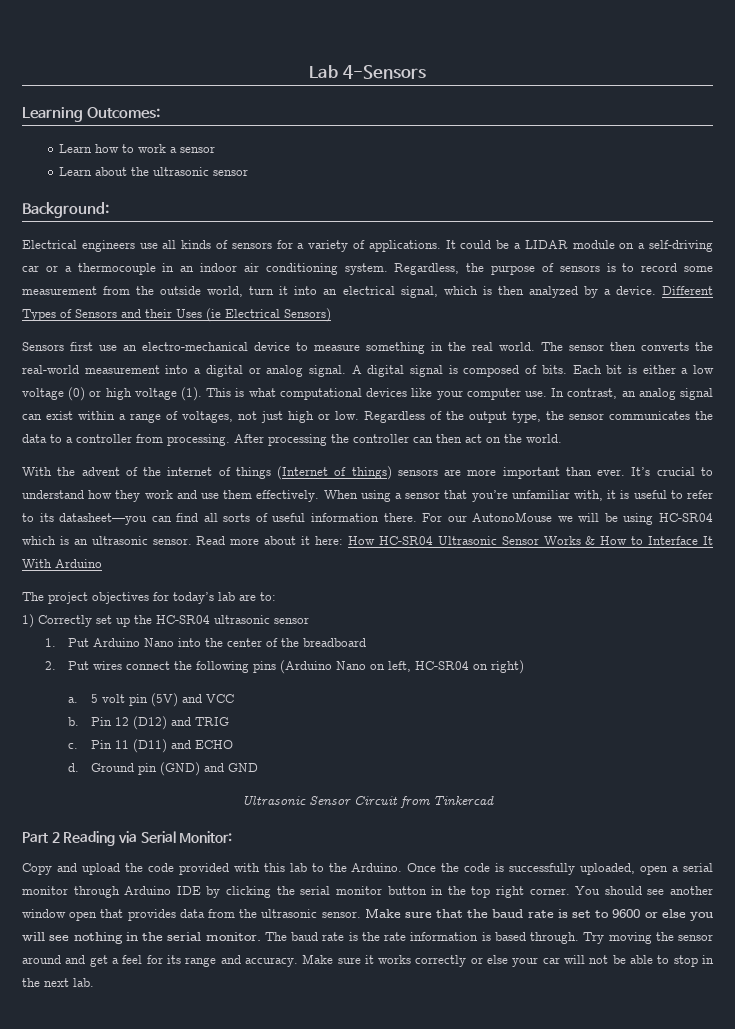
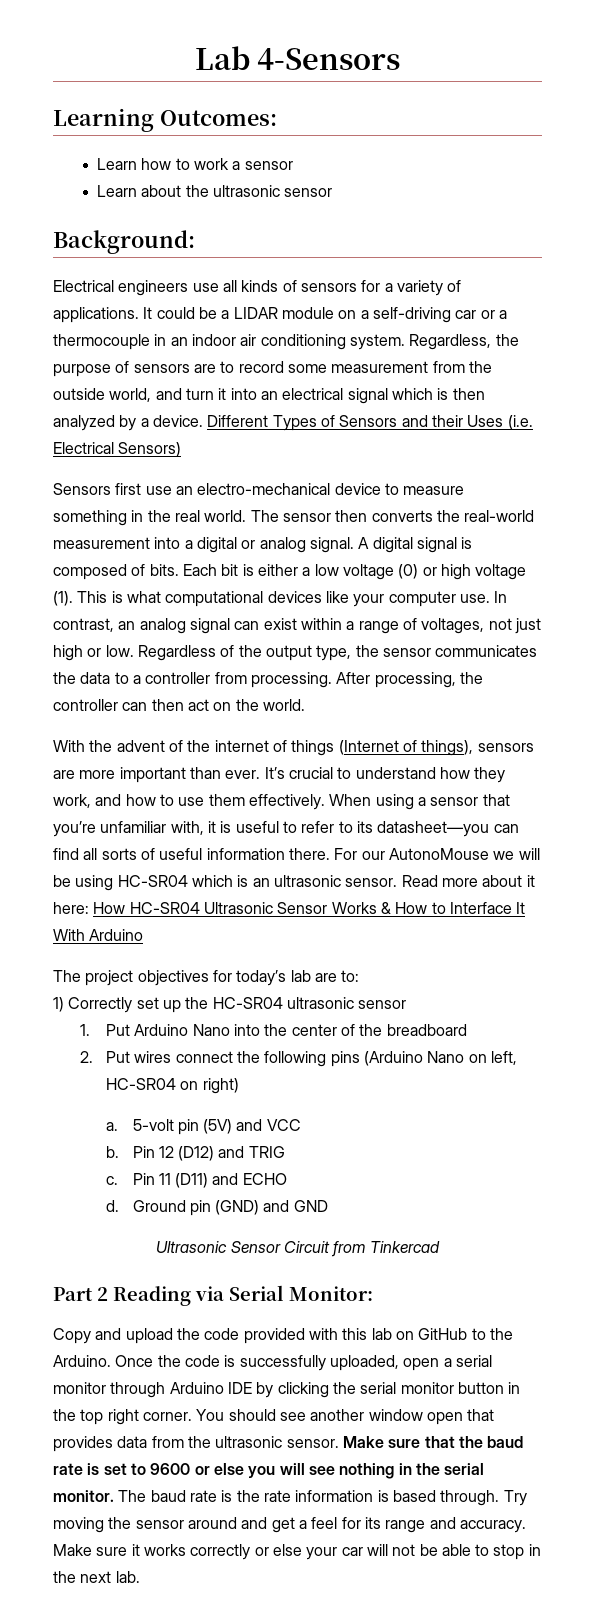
- Regardless, the purpose of sensors is to record some measurement from the outside world, turn it into an electrical signal, which is then analyzed by a device.
+ Regardless, the purpose of sensors are to record some measurement from the outside world, and turn it into an electrical signal which is then analyzed by a device.
- Different Types of Sensors and their Uses (ie Electrical Sensors)
+ Different Types of Sensors and their Uses (i.e. Electrical Sensors)
- After processing the controller can then act on the world.
+ After processing, the controller can then act on the world.
- With the advent of the internet of things (Internet of things) sensors are more important than ever.
+ With the advent of the internet of things (Internet of things), sensors are more important than ever.
- It’s crucial to understand how they work and use them effectively.
+ It’s crucial to understand how they work, and how to use them effectively.
- 5 volt pin (5V) and VCC
+ 5-volt pin (5V) and VCC
- Copy and upload the code provided with this lab to the Arduino.
+ Copy and upload the code provided with this lab on GitHub to the Arduino.

